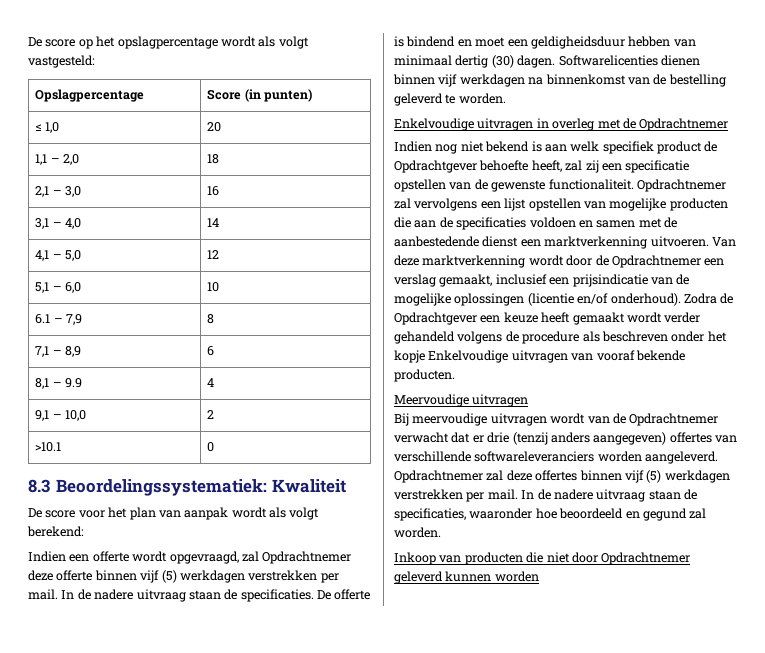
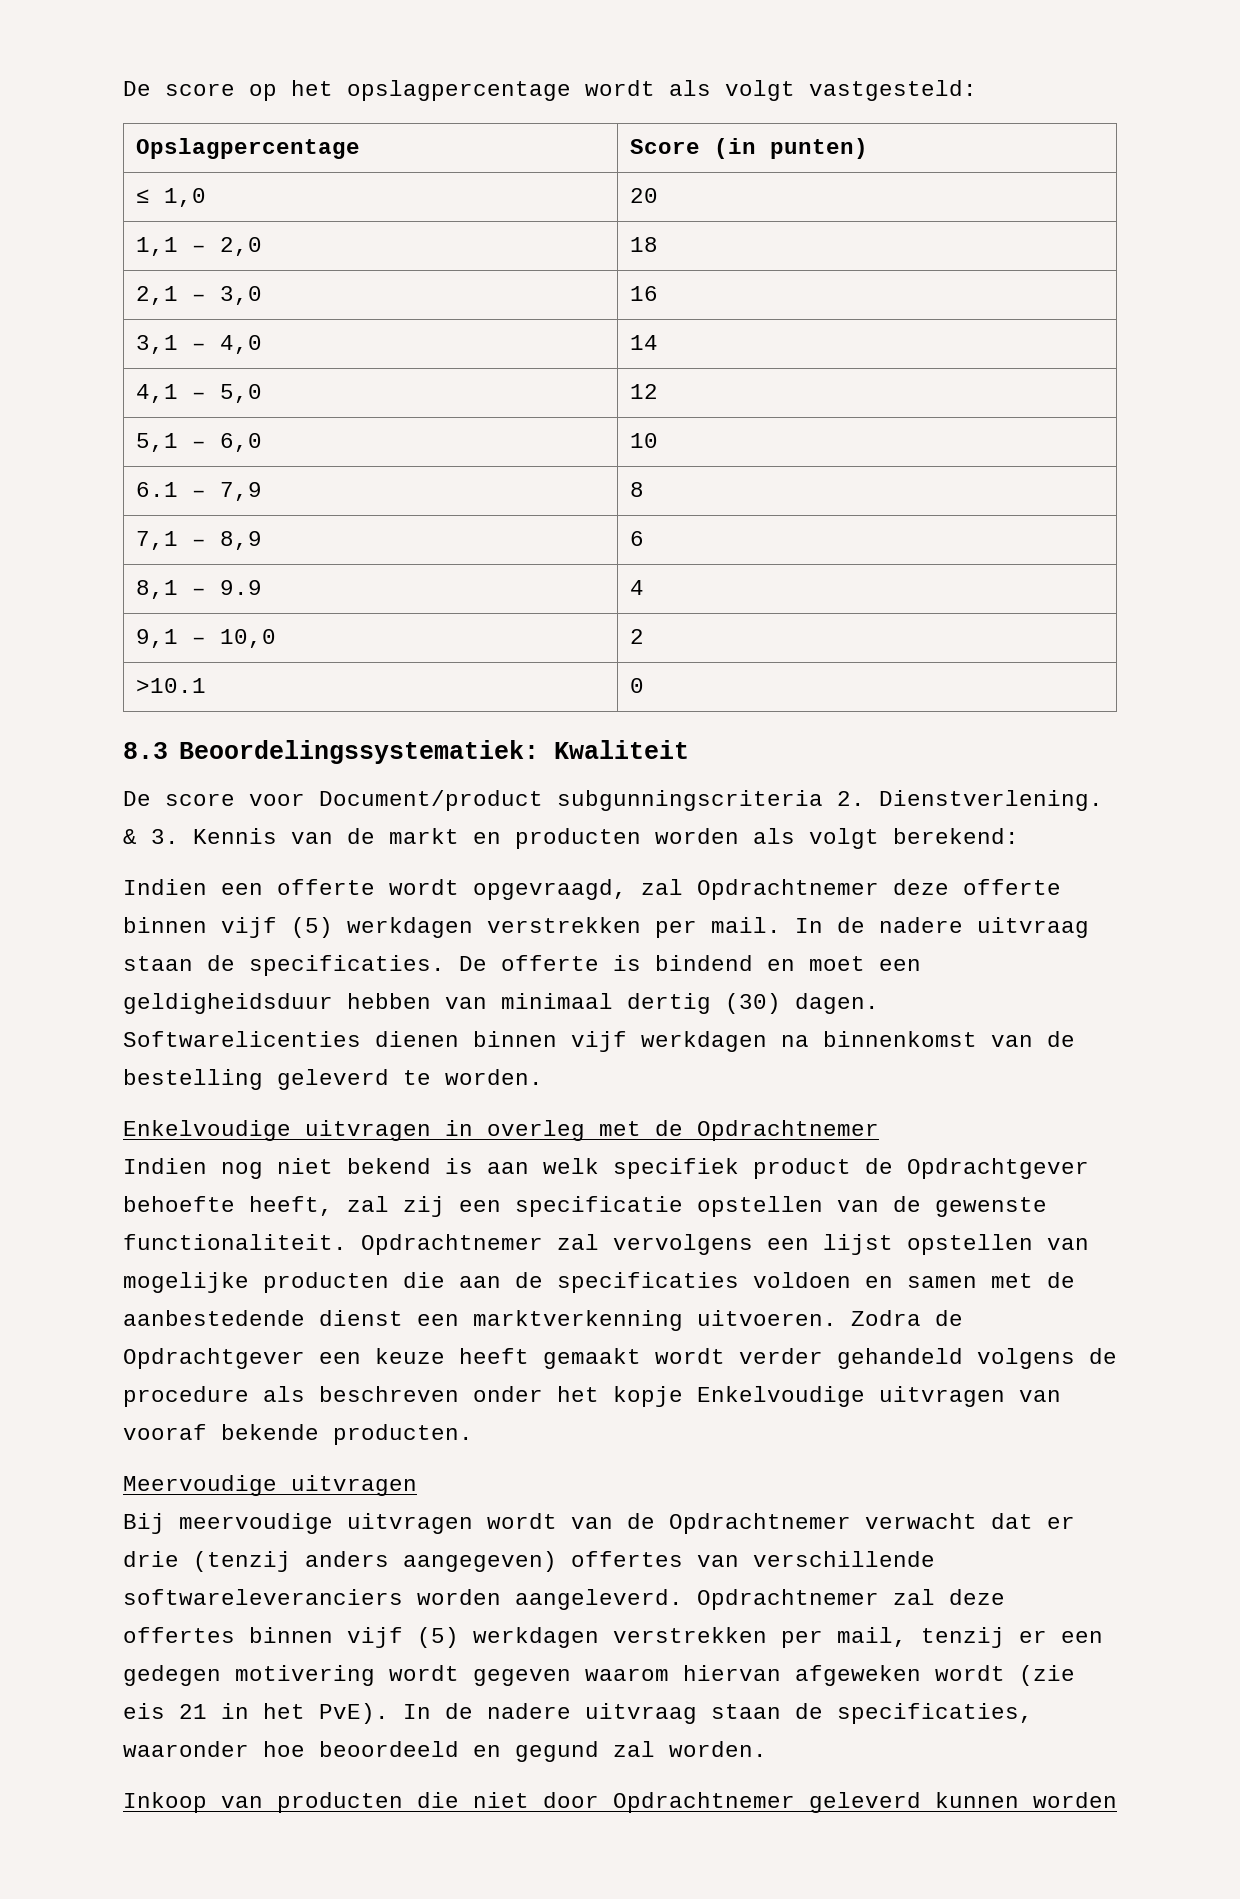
- De score voor het plan van aanpak wordt als volgt berekend:
+ De score voor Document/product subgunningscriteria 2. Dienstverlening. & 3. Kennis van de markt en producten worden als volgt berekend:
- Van deze marktverkenning wordt door de Opdrachtnemer een verslag gemaakt, inclusief een prijsindicatie van de mogelijke oplossingen (licentie en/of onderhoud).
- Opdrachtnemer zal deze offertes binnen vijf (5) werkdagen verstrekken per mail.
+ Opdrachtnemer zal deze offertes binnen vijf (5) werkdagen verstrekken per mail, tenzij er een gedegen motivering wordt gegeven waarom hiervan afgeweken wordt (zie eis 21 in het PvE).

